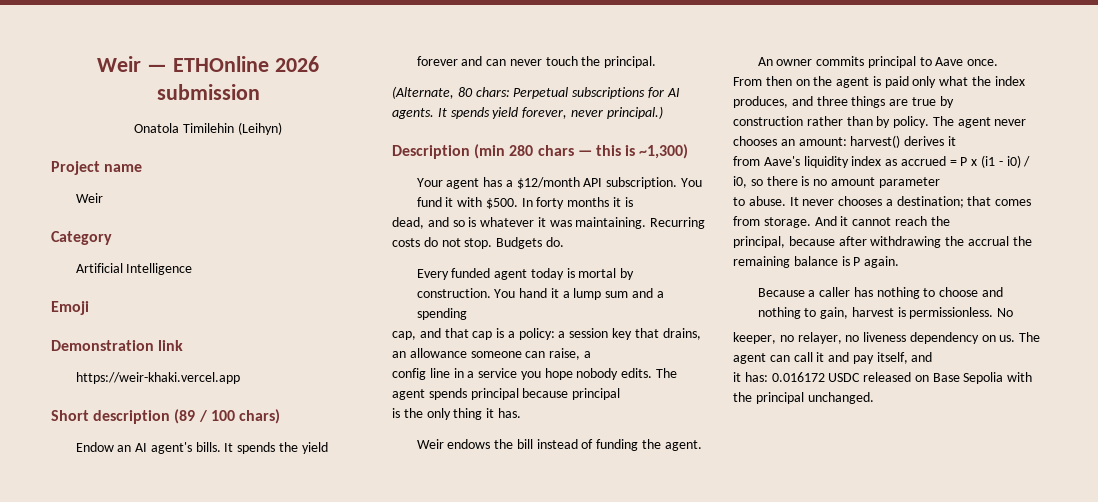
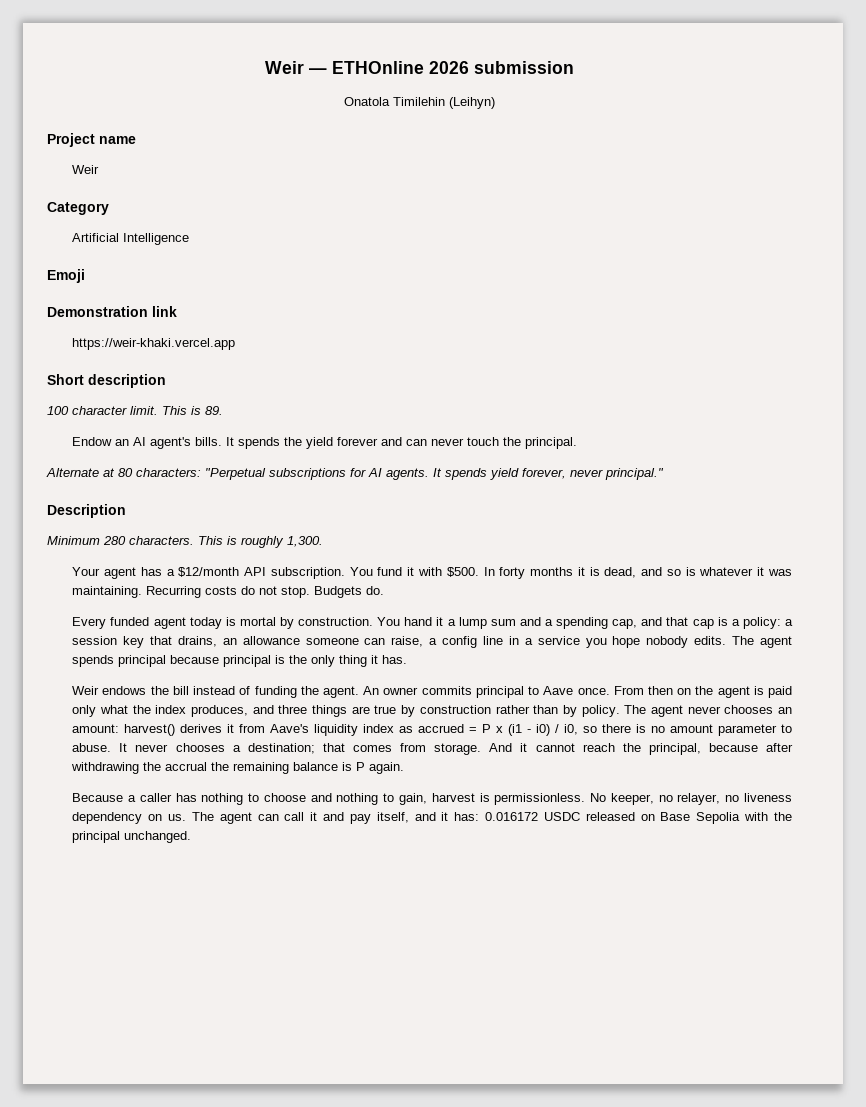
- Short description (89 / 100 chars)
+ Short description
+ 100 character limit. This is 89.
- (Alternate, 80 chars: Perpetual subscriptions for AI agents.
+ Alternate at 80 characters: "Perpetual subscriptions for AI agents.
- It spends yield forever, never principal.)
+ It spends yield forever, never principal."
- Description (min 280 chars — this is ~1,300)
+ Description
+ Minimum 280 characters. This is roughly 1,300.
- In forty months it is
- dead, and so is whatever it was maintaining.
+ In forty months it is dead, and so is whatever it was maintaining.
- You hand it a lump sum and a spending
- cap, and that cap is a policy: a session key that drains, an allowance someone can raise, a
- config line in a service you hope nobody edits.
+ You hand it a lump sum and a spending cap, and that cap is a policy: a session key that drains, an allowance someone can raise, a config line in a service you hope nobody edits.
- The agent spends principal because principal
- is the only thing it has.
+ The agent spends principal because principal is the only thing it has.
- An owner commits principal to Aave once.
- From then on the agent is paid only what the index produces, and three things are true by
- construction rather than by policy.
+ An owner commits principal to Aave once. From then on the agent is paid only what the index produces, and three things are true by construction rather than by policy.
- The agent never chooses an amount: harvest() derives it
- from Aave's liquidity index as accrued = P x (i1 - i0) / i0, so there is no amount parameter
- to abuse.
+ The agent never chooses an amount: harvest() derives it from Aave's liquidity index as accrued = P x (i1 - i0) / i0, so there is no amount parameter to abuse.
- And it cannot reach the
- principal, because after withdrawing the accrual the remaining balance is P again.
+ And it cannot reach the principal, because after withdrawing the accrual the remaining balance is P again.
- No
- keeper, no relayer, no liveness dependency on us.
+ No keeper, no relayer, no liveness dependency on us.
- The agent can call it and pay itself, and
- it has: 0.016172 USDC released on Base Sepolia with the principal unchanged.
+ The agent can call it and pay itself, and it has: 0.016172 USDC released on Base Sepolia with the principal unchanged.

